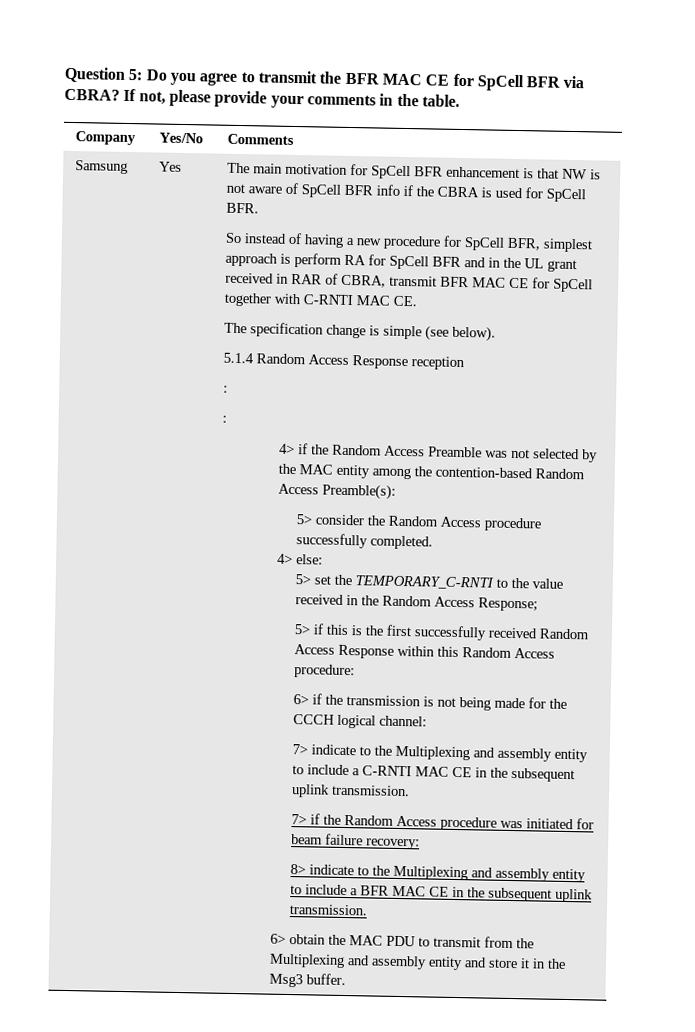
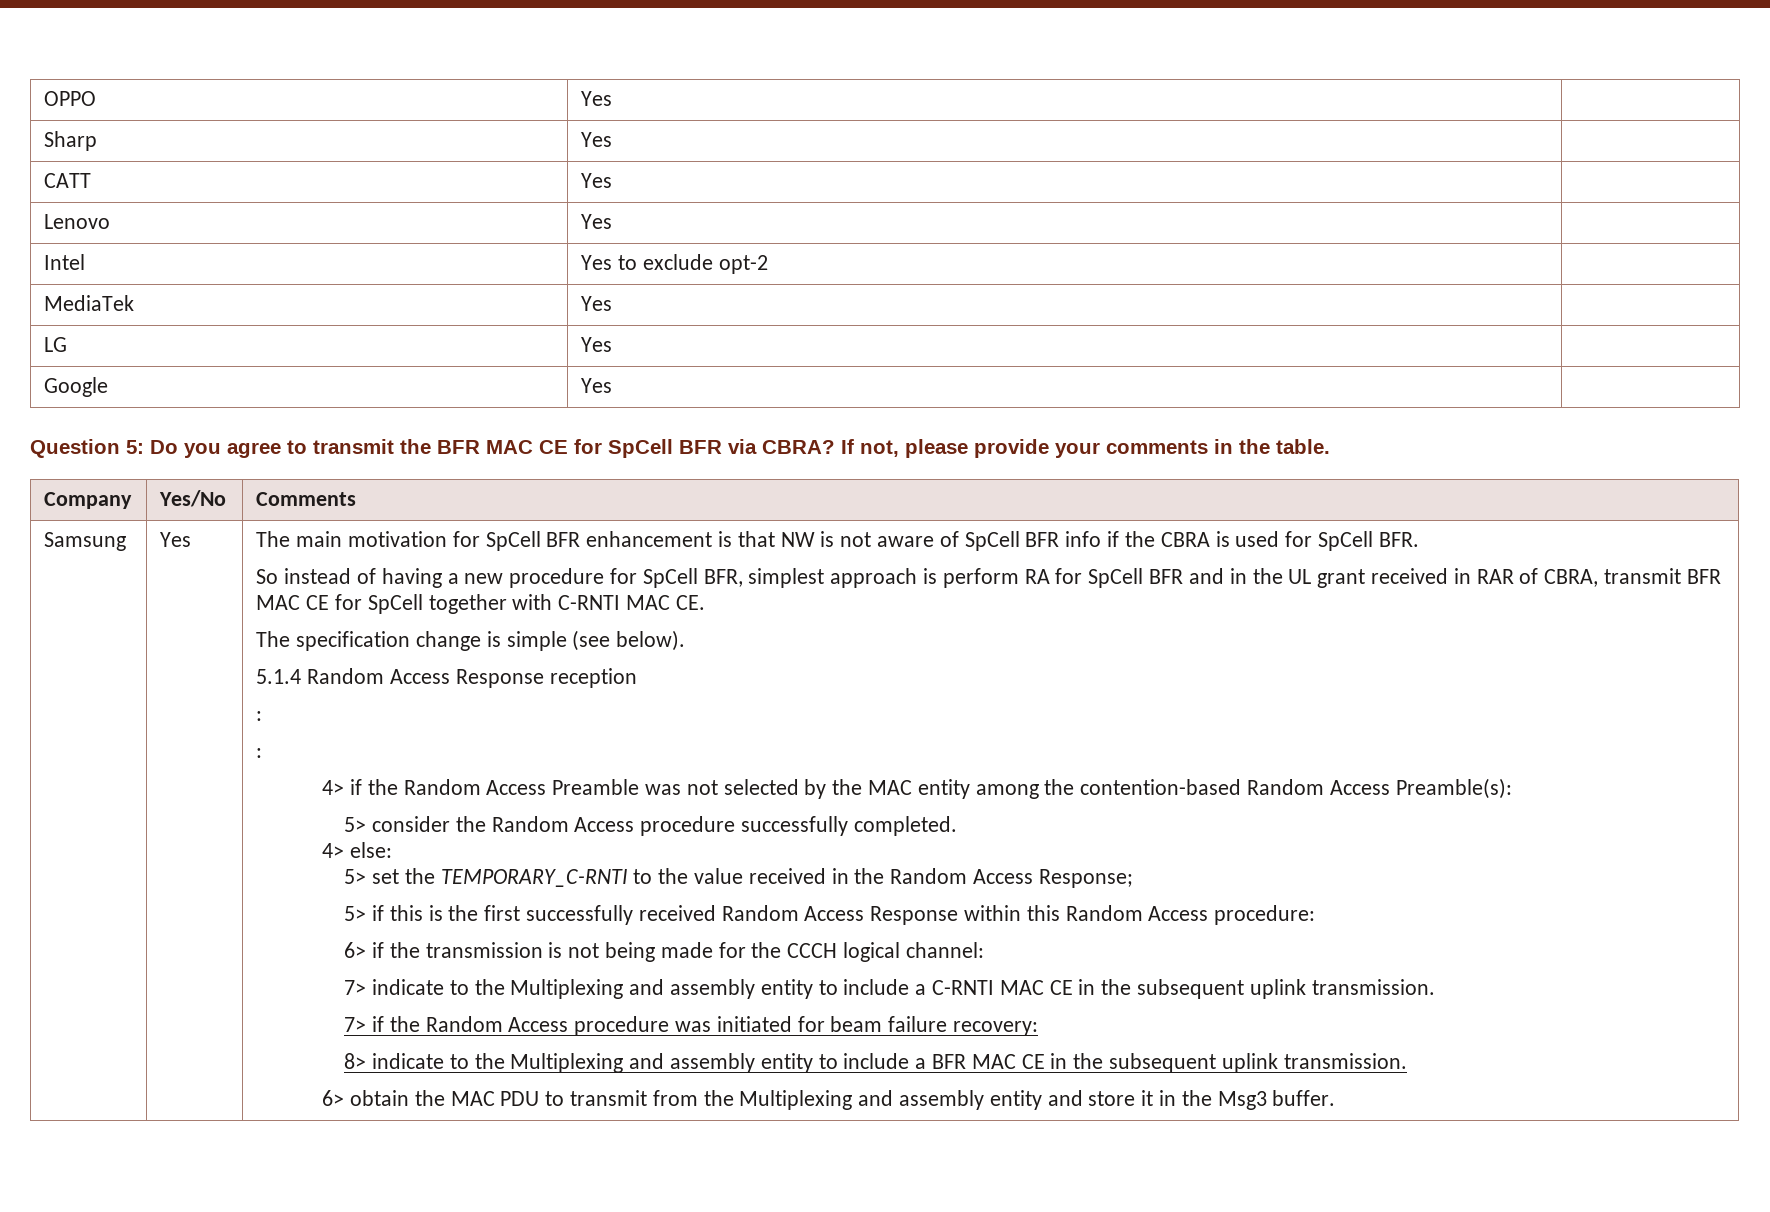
+ OPPO | Yes |
+ Sharp | Yes |
+ CATT | Yes |
+ Lenovo | Yes |
+ Intel | Yes to exclude opt-2 |
+ MediaTek | Yes |
+ LG | Yes |
+ Google | Yes |

